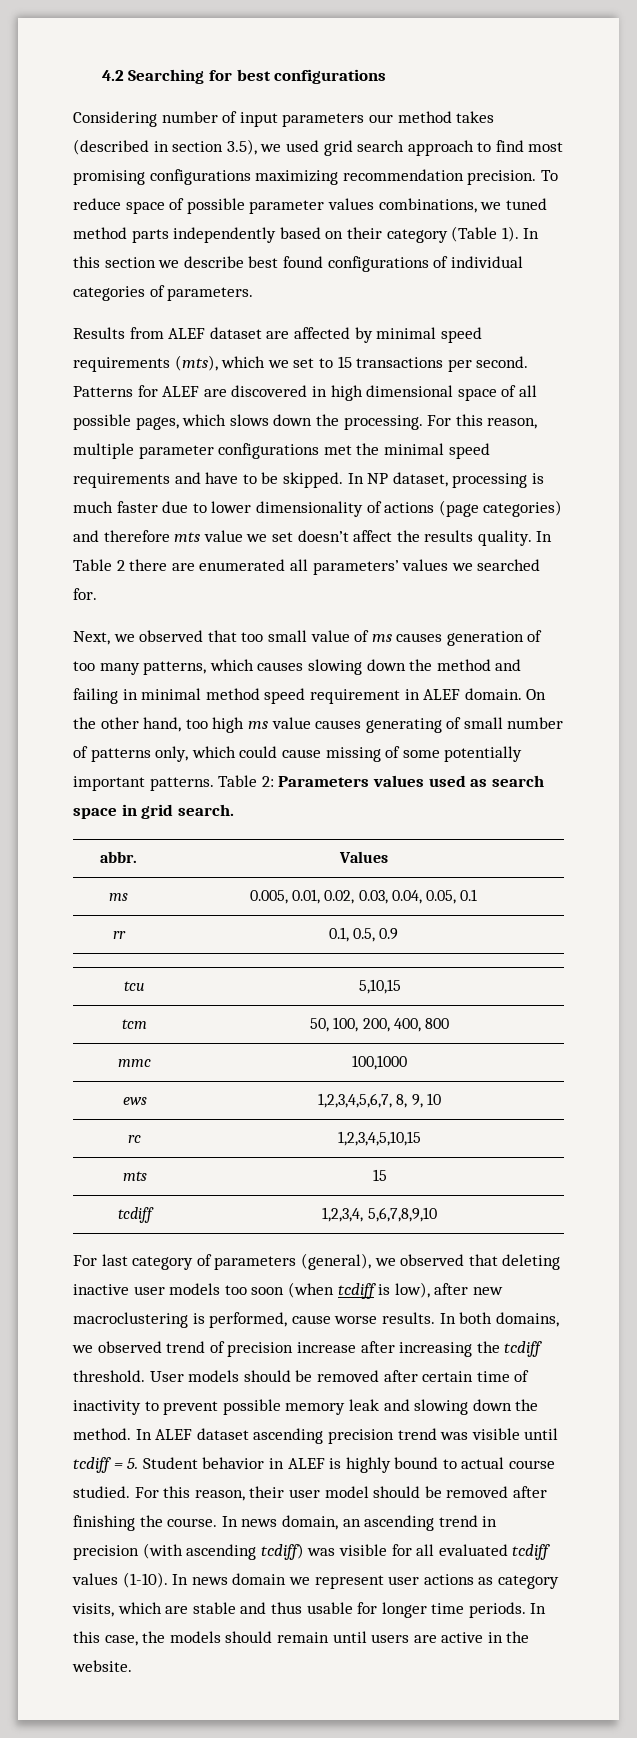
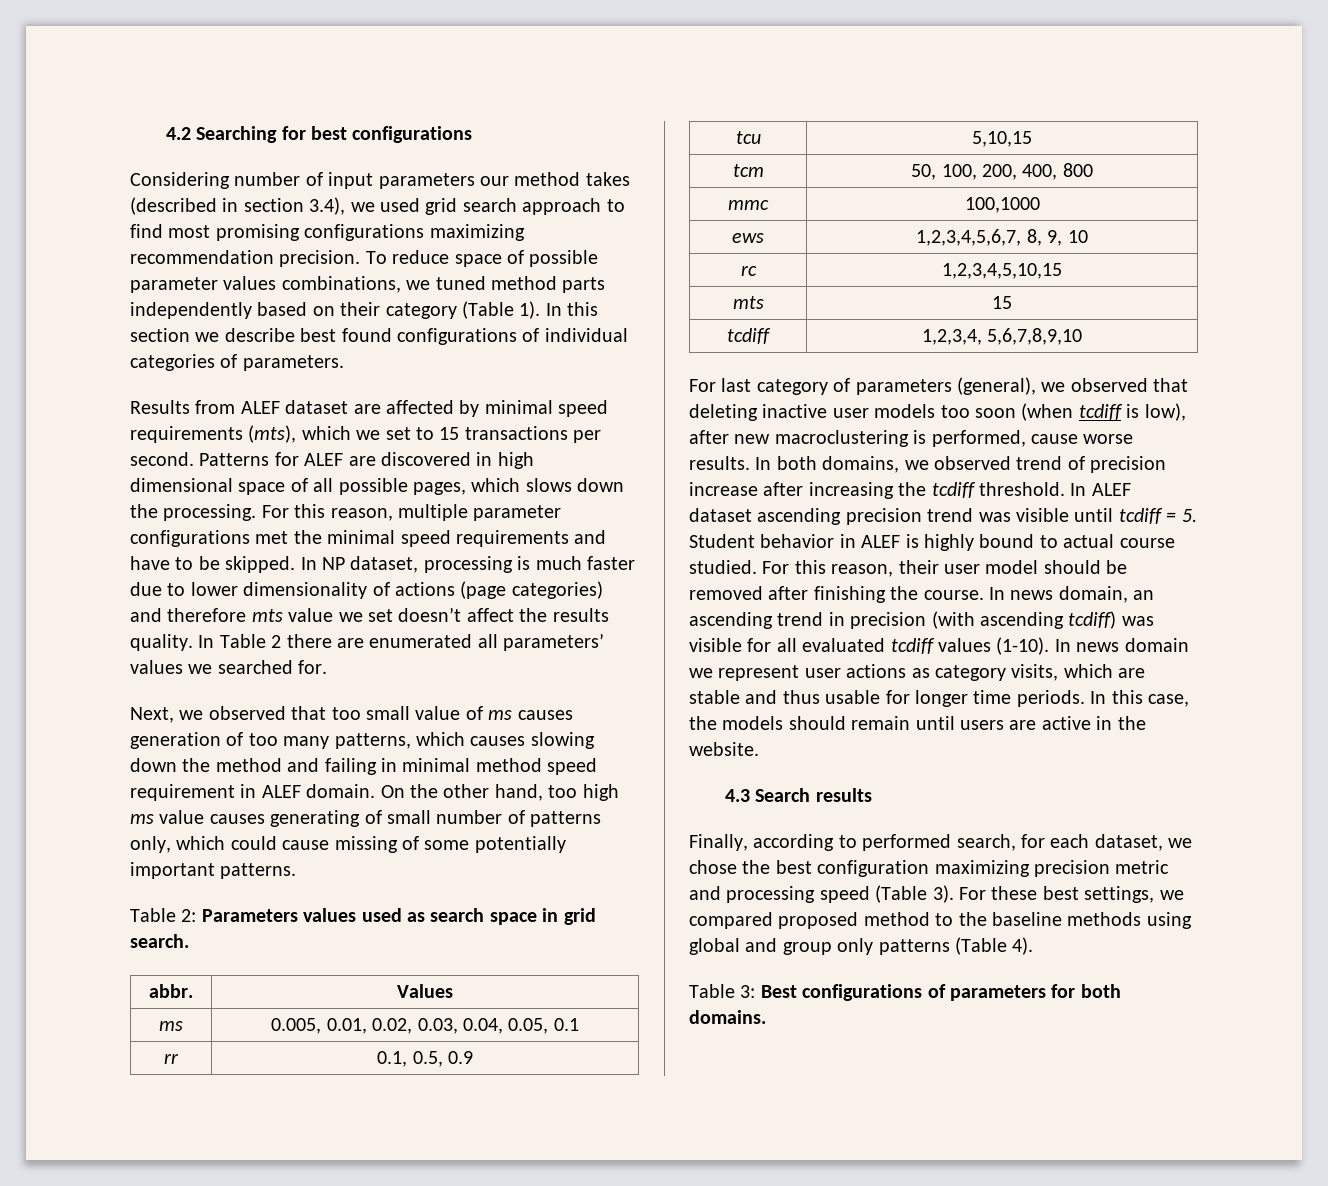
- Considering number of input parameters our method takes (described in section 3.5), we used grid search approach to find most promising configurations maximizing recommendation precision.
+ Considering number of input parameters our method takes (described in section 3.4), we used grid search approach to find most promising configurations maximizing recommendation precision.
- On the other hand, too high ms value causes generating of small number of patterns only, which could cause missing of some potentially important patterns. Table 2: Parameters values used as search space in grid search.
+ On the other hand, too high ms value causes generating of small number of patterns only, which could cause missing of some potentially important patterns.
+ Table 2: Parameters values used as search space in grid search.
- User models should be removed after certain time of inactivity to prevent possible memory leak and slowing down the method.
+ 4.3 Search results
+ Finally, according to performed search, for each dataset, we chose the best configuration maximizing precision metric and processing speed (Table 3). For these best settings, we compared proposed method to the baseline methods using global and group only patterns (Table 4).
+ Table 3: Best configurations of parameters for both domains.

